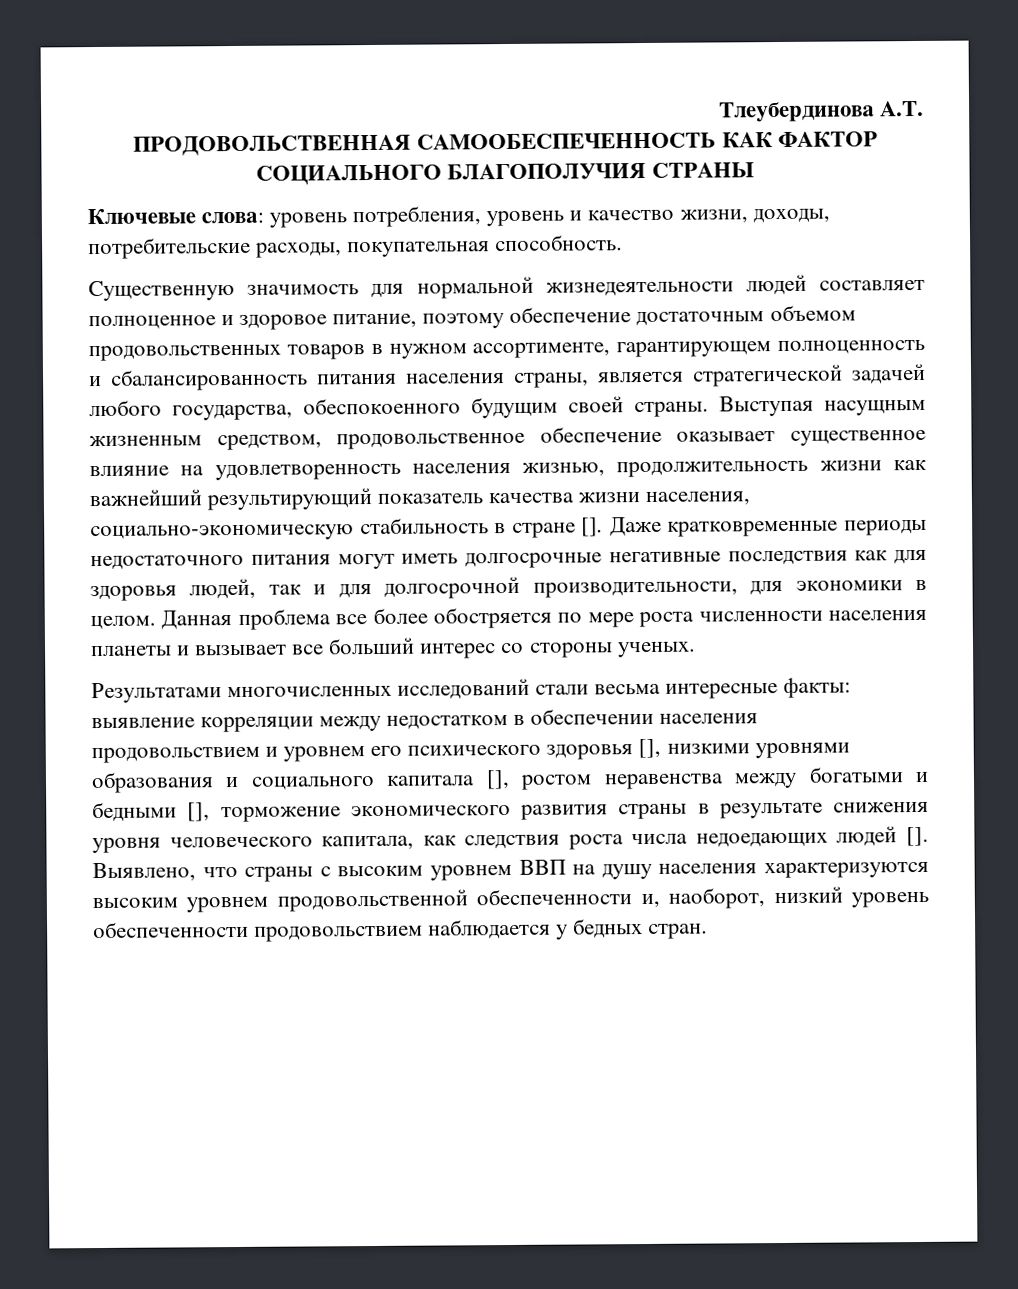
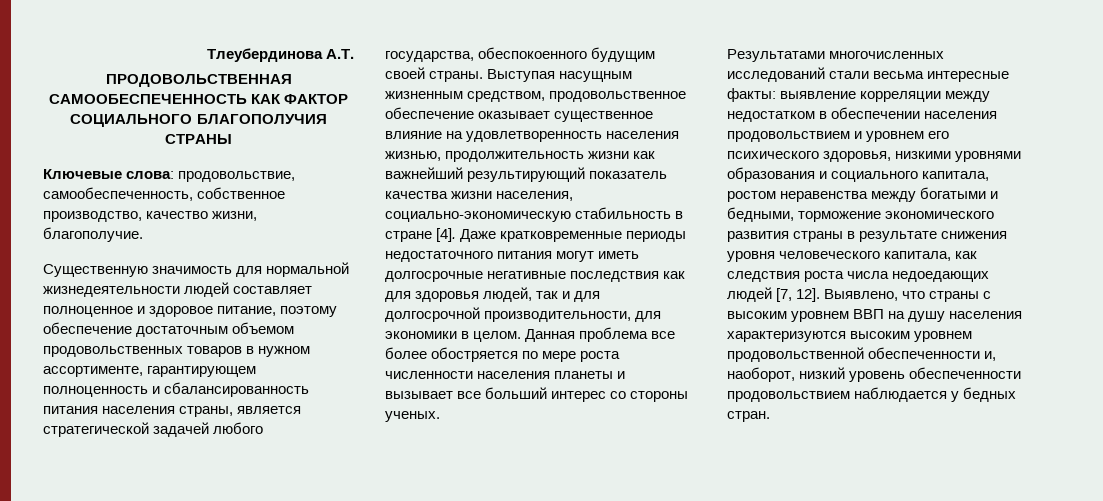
- Ключевые слова: уровень потребления, уровень и качество жизни, доходы, потребительские расходы, покупательная способность.
+ Ключевые слова: продовольствие, самообеспеченность, собственное производство, качество жизни, благополучие.
- Выступая насущным жизненным средством, продовольственное обеспечение оказывает существенное влияние на удовлетворенность населения жизнью, продолжительность жизни как важнейший результирующий показатель качества жизни населения, социально-экономическую стабильность в стране [].
+ Выступая насущным жизненным средством, продовольственное обеспечение оказывает существенное влияние на удовлетворенность населения жизнью, продолжительность жизни как важнейший результирующий показатель качества жизни населения, социально-экономическую стабильность в стране [4].
- Результатами многочисленных исследований стали весьма интересные факты: выявление корреляции между недостатком в обеспечении населения продовольствием и уровнем его психического здоровья [], низкими уровнями образования и социального капитала [], ростом неравенства между богатыми и бедными [], торможение экономического развития страны в результате снижения уровня человеческого капитала, как следствия роста числа недоедающих людей [].
+ Результатами многочисленных исследований стали весьма интересные факты: выявление корреляции между недостатком в обеспечении населения продовольствием и уровнем его психического здоровья, низкими уровнями образования и социального капитала, ростом неравенства между богатыми и бедными, торможение экономического развития страны в результате снижения уровня человеческого капитала, как следствия роста числа недоедающих людей [7, 12].

